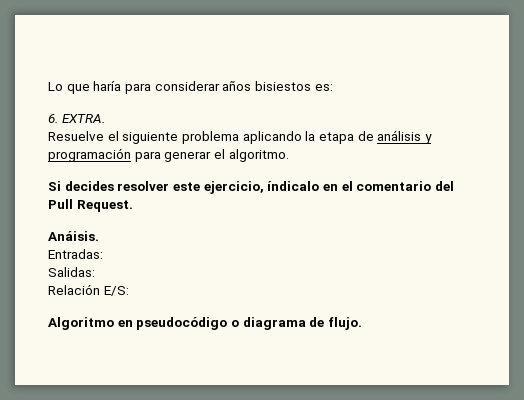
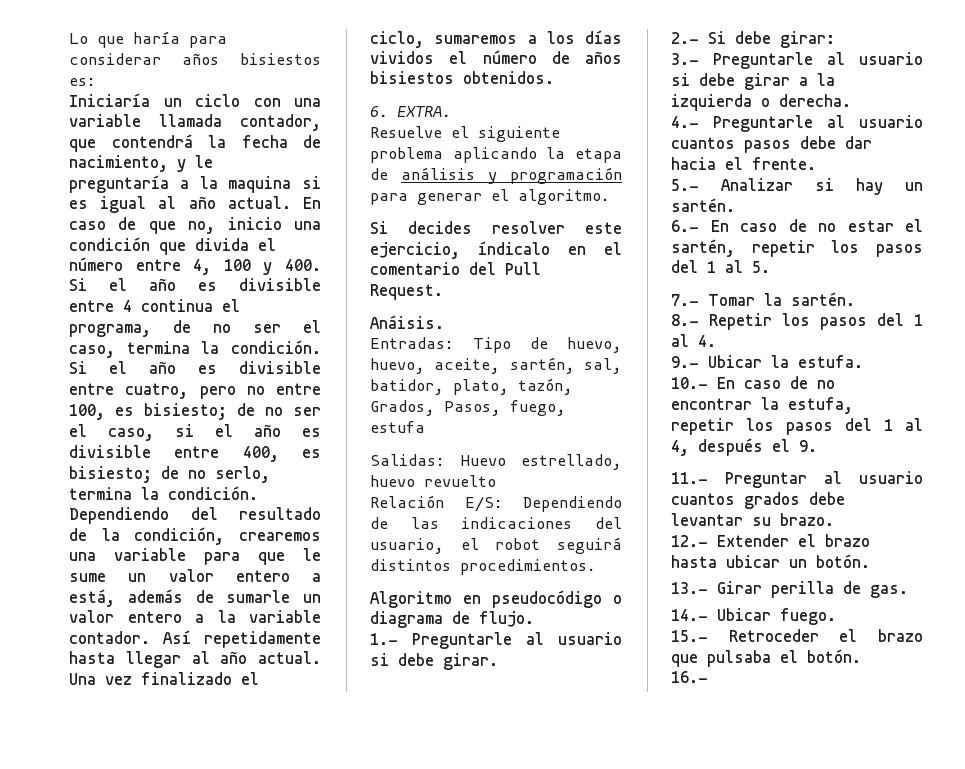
+ Iniciaría un ciclo con una variable llamada contador, que contendrá la fecha de nacimiento, y le preguntaría a la maquina si es igual al año actual. En caso de que no, inicio una condición que divida el número entre 4, 100 y 400. Si el año es divisible entre 4 continua el programa, de no ser el caso, termina la condición. Si el año es divisible entre cuatro, pero no entre 100, es bisiesto; de no ser el caso, si el año es divisible entre 400, es bisiesto; de no serlo, termina la condición. Dependiendo del resultado de la condición, crearemos una variable para que le sume un valor entero a está, además de sumarle un valor entero a la variable contador. Así repetidamente hasta llegar al año actual. Una vez finalizado el ciclo, sumaremos a los días vividos el número de años bisiestos obtenidos.
- Entradas:
- Salidas:
- Relación E/S:
+ Entradas: Tipo de huevo, huevo, aceite, sartén, sal, batidor, plato, tazón, Grados, Pasos, fuego, estufa
+ Salidas: Huevo estrellado, huevo revuelto
+ Relación E/S: Dependiendo de las indicaciones del usuario, el robot seguirá distintos procedimientos.
+ 1.- Preguntarle al usuario si debe girar.
+ 2.- Si debe girar:
+ 3.- Preguntarle al usuario si debe girar a la izquierda o derecha.
+ 4.- Preguntarle al usuario cuantos pasos debe dar hacia el frente.
+ 5.- Analizar si hay un sartén.
+ 6.- En caso de no estar el sartén, repetir los pasos del 1 al 5.
+ 7.- Tomar la sartén.
+ 8.- Repetir los pasos del 1 al 4.
+ 9.- Ubicar la estufa.
+ 10.- En caso de no encontrar la estufa, repetir los pasos del 1 al 4, después el 9.
+ 11.- Preguntar al usuario cuantos grados debe levantar su brazo.
+ 12.- Extender el brazo hasta ubicar un botón.
+ 13.- Girar perilla de gas.
+ 14.- Ubicar fuego.
+ 15.- Retroceder el brazo que pulsaba el botón.
+ 16.-

